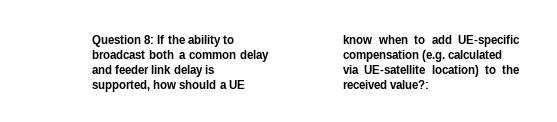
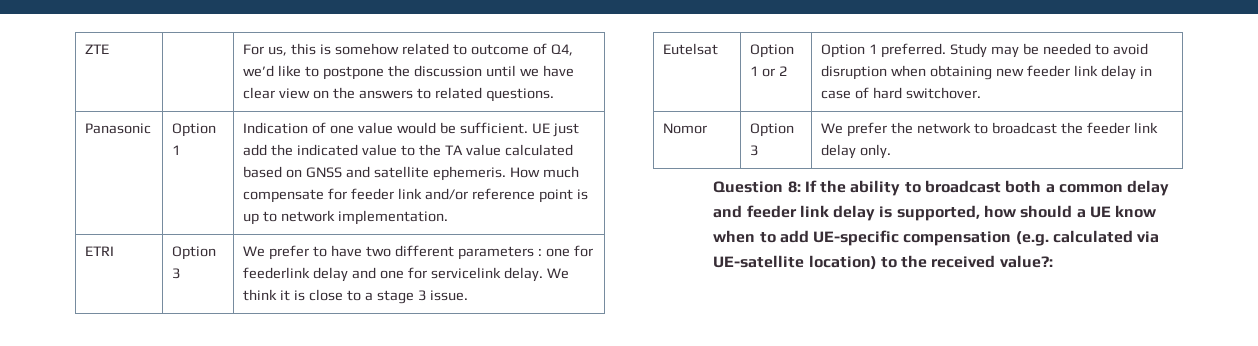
+ ZTE | | For us, this is somehow related to outcome of Q4, we’d like to postpone the discussion until we have clear view on the answers to related questions.
+ Panasonic | Option 1 | Indication of one value would be sufficient. UE just add the indicated value to the TA value calculated based on GNSS and satellite ephemeris. How much compensate for feeder link and/or reference point is up to network implementation.
+ ETRI | Option 3 | We prefer to have two different parameters : one for feederlink delay and one for servicelink delay. We think it is close to a stage 3 issue.
+ Eutelsat | Option 1 or 2 | Option 1 preferred. Study may be needed to avoid disruption when obtaining new feeder link delay in case of hard switchover.
+ Nomor | Option 3 | We prefer the network to broadcast the feeder link delay only.

